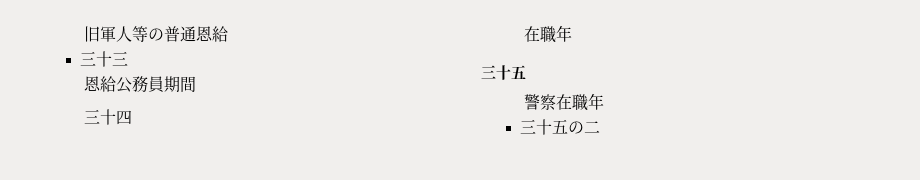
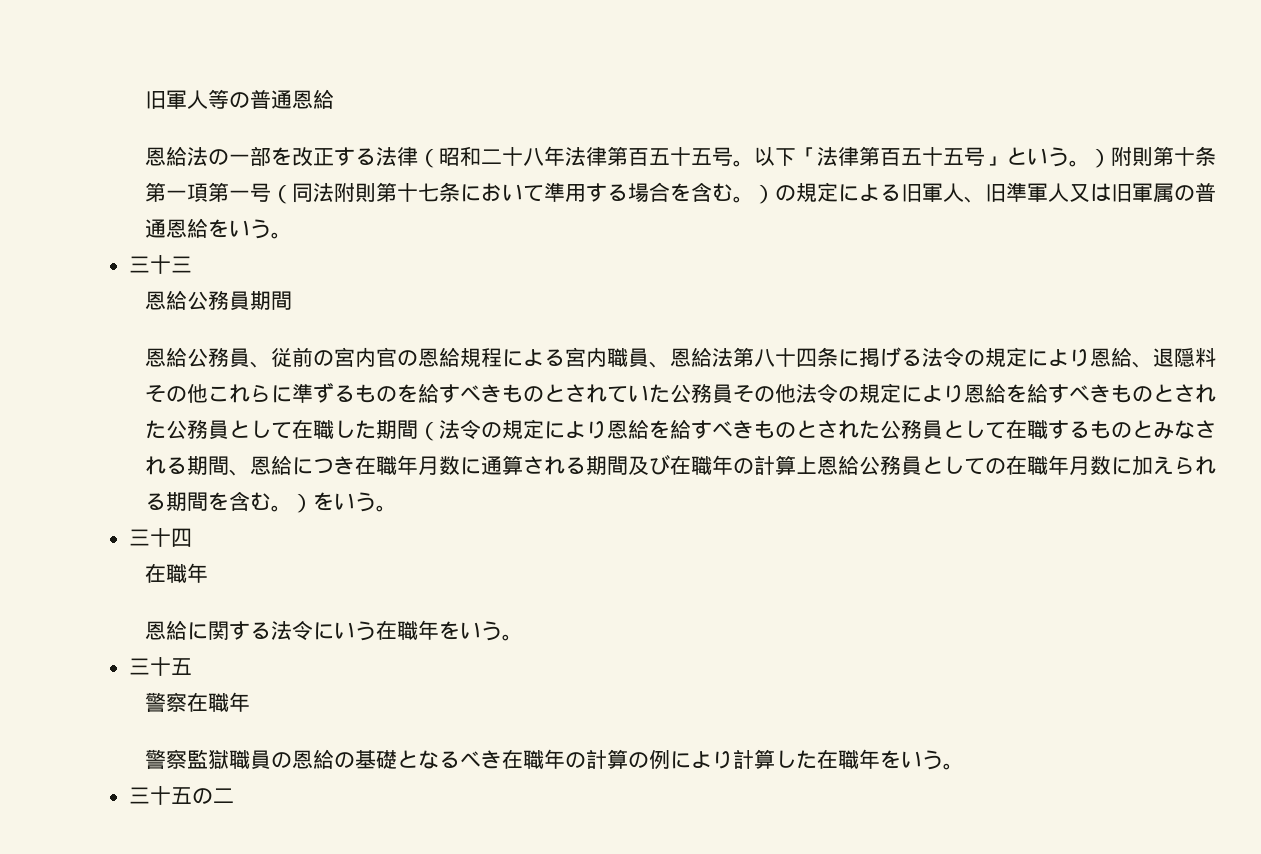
+ 恩給法の一部を改正する法律（昭和二十八年法律第百五十五号。以下「法律第百五十五号」という。）附則第十条第一項第一号（同法附則第十七条において準用する場合を含む。）の規定による旧軍人、旧準軍人又は旧軍属の普通恩給をいう。
+ 恩給公務員、従前の宮内官の恩給規程による宮内職員、恩給法第八十四条に掲げる法令の規定により恩給、退隠料その他これらに準ずるものを給すべきものとされていた公務員その他法令の規定により恩給を給すべきものとされた公務員として在職した期間（法令の規定により恩給を給すべきものとされた公務員として在職するものとみなされる期間、恩給につき在職年月数に通算される期間及び在職年の計算上恩給公務員としての在職年月数に加えられる期間を含む。）をいう。
  三十四
  在職年
+ 恩給に関する法令にいう在職年をいう。
  三十五
  警察在職年
+ 警察監獄職員の恩給の基礎となるべき在職年の計算の例により計算した在職年をいう。

